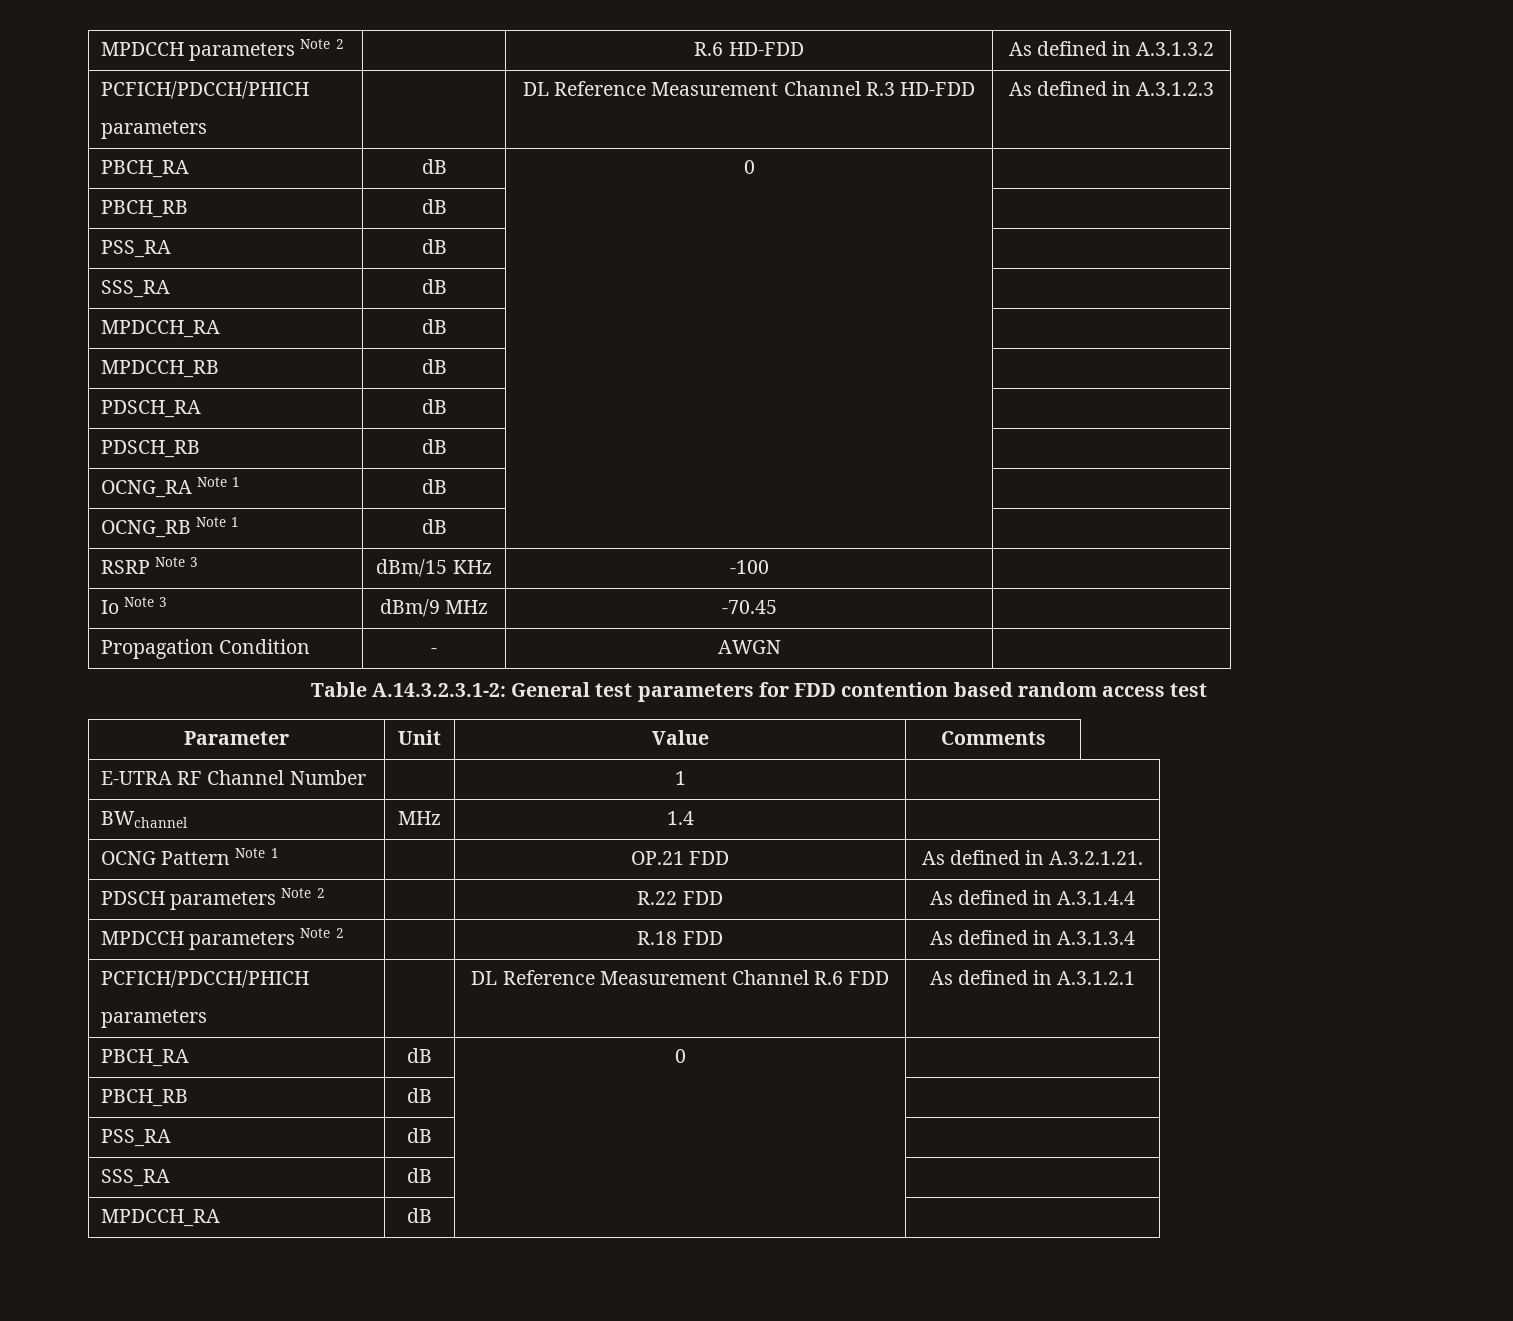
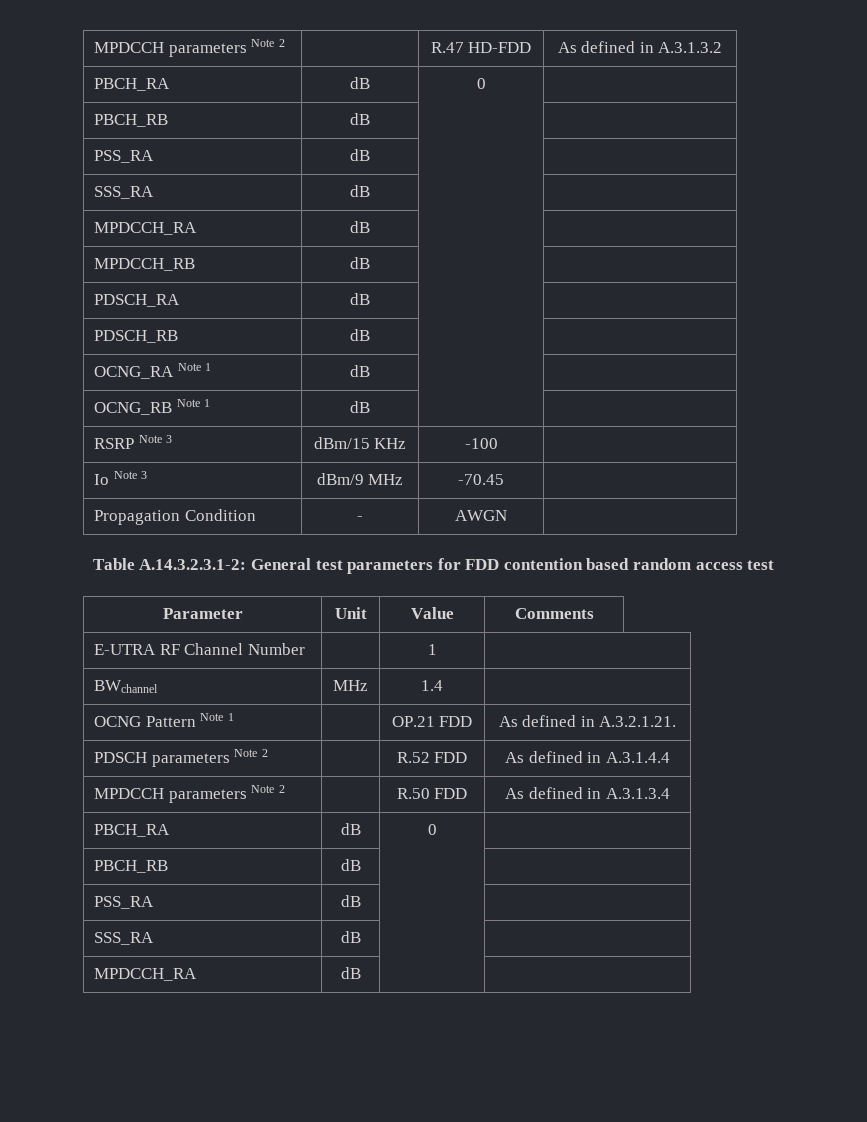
- MPDCCH parameters Note 2 | | R.6 HD-FDD | As defined in A.3.1.3.2
- PCFICH/PDCCH/PHICH
- parameters | | DL Reference Measurement Channel R.3 HD-FDD | As defined in A.3.1.2.3
+ MPDCCH parameters Note 2 | | R.47 HD-FDD | As defined in A.3.1.3.2
- PDSCH parameters Note 2 | | R.22 FDD | As defined in A.3.1.4.4
+ PDSCH parameters Note 2 | | R.52 FDD | As defined in A.3.1.4.4
- MPDCCH parameters Note 2 | | R.18 FDD | As defined in A.3.1.3.4
- PCFICH/PDCCH/PHICH
- parameters | | DL Reference Measurement Channel R.6 FDD | As defined in A.3.1.2.1
+ MPDCCH parameters Note 2 | | R.50 FDD | As defined in A.3.1.3.4

